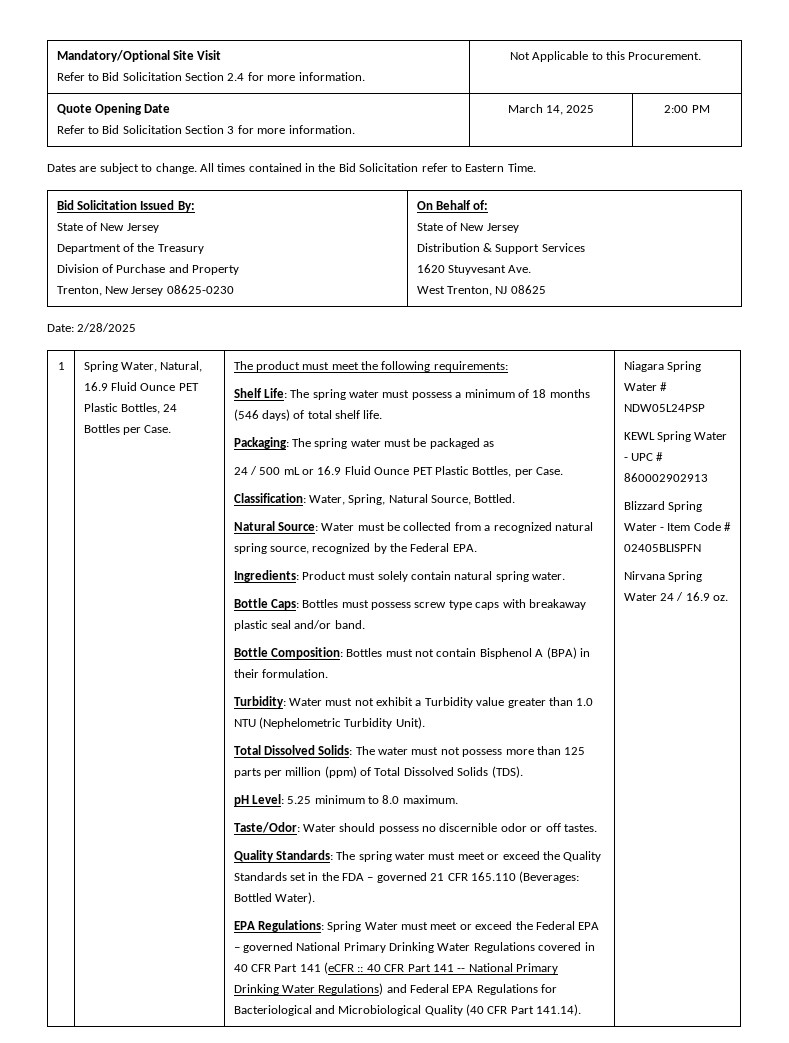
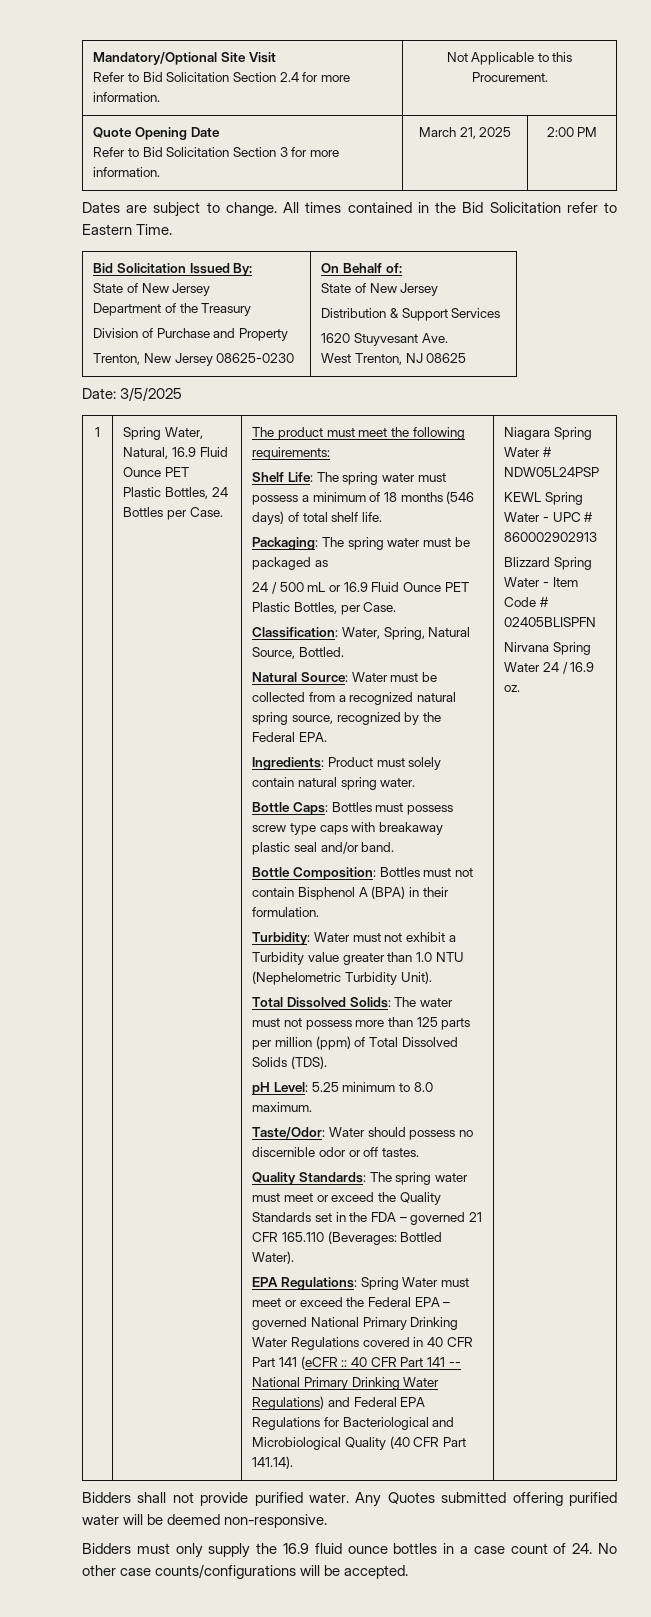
  Quote Opening Date
- Refer to Bid Solicitation Section 3 for more information. | March 14, 2025 | 2:00 PM
+ Refer to Bid Solicitation Section 3 for more information. | March 21, 2025 | 2:00 PM
- Date: 2/28/2025
+ Date: 3/5/2025
+ Bidders shall not provide purified water. Any Quotes submitted offering purified water will be deemed non-responsive.
+ Bidders must only supply the 16.9 fluid ounce bottles in a case count of 24. No other case counts/configurations will be accepted.

